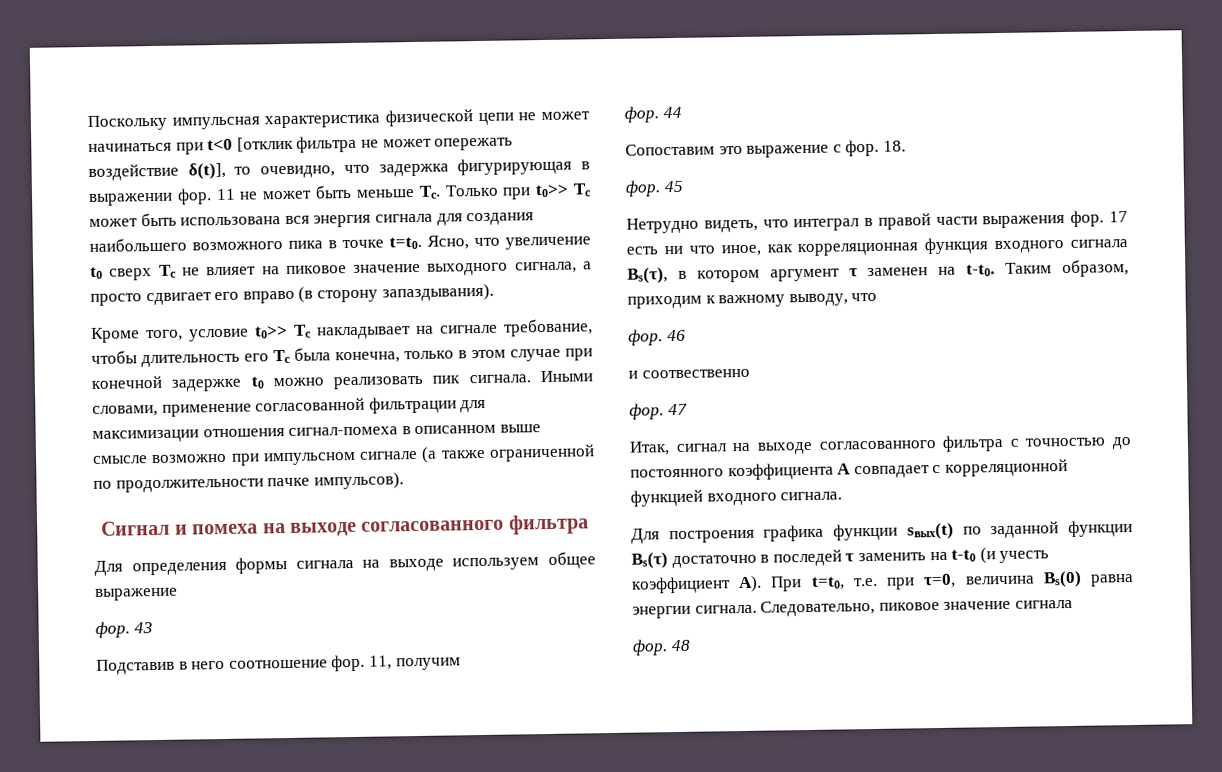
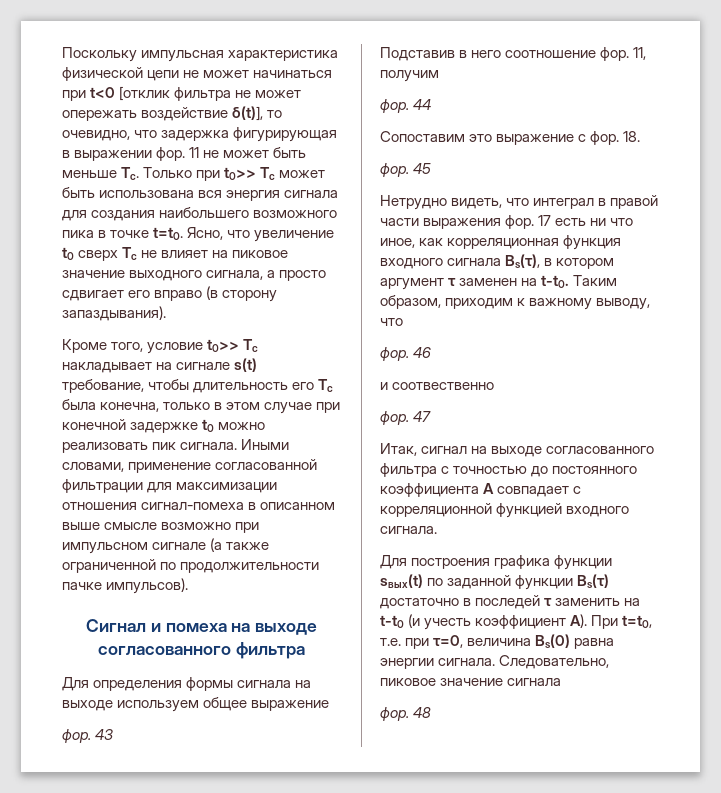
- Кроме того, условие t0>> Tc накладывает на сигнале требование, чтобы длительность его Tc была конечна, только в этом случае при конечной задержке t0 можно реализовать пик сигнала.
+ Кроме того, условие t0>> Tc накладывает на сигнале s(t) требование, чтобы длительность его Tc была конечна, только в этом случае при конечной задержке t0 можно реализовать пик сигнала.

